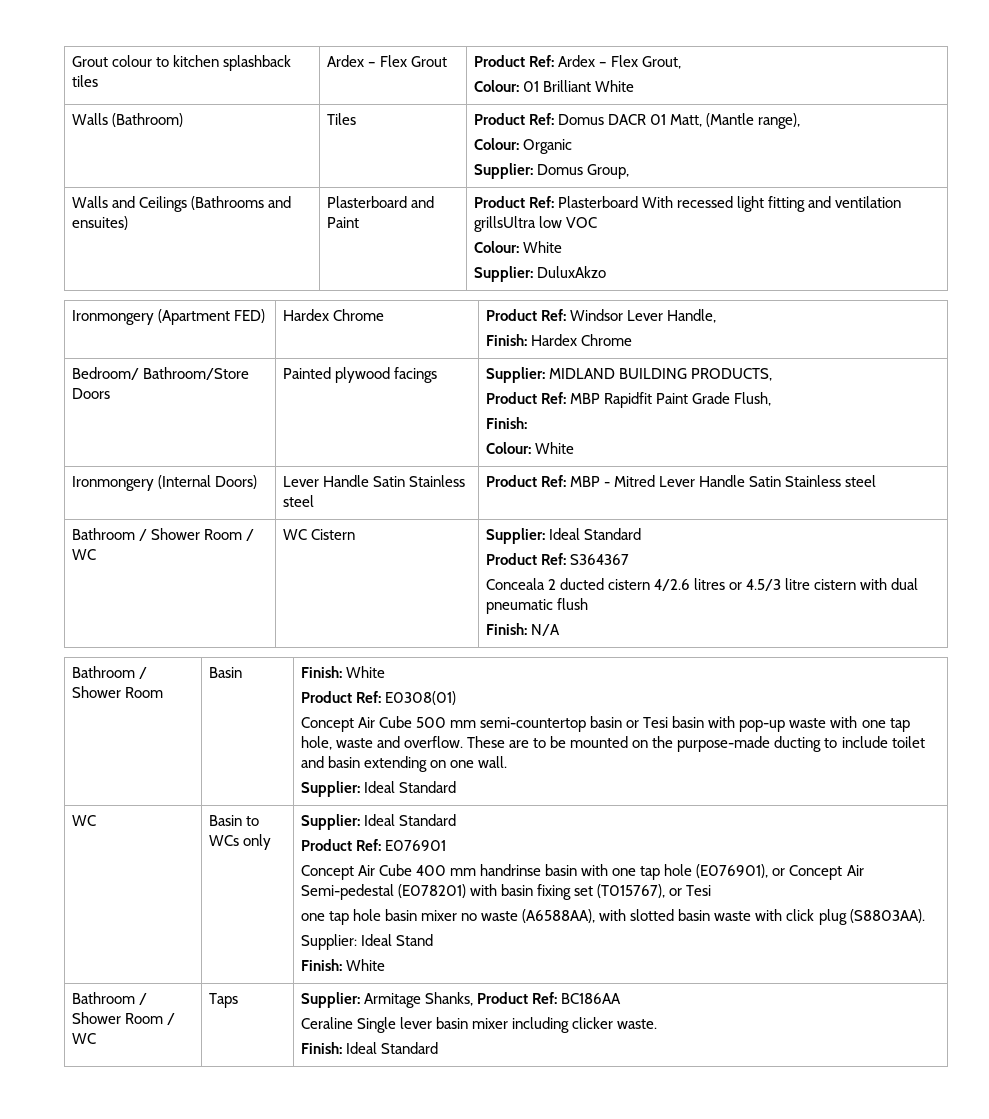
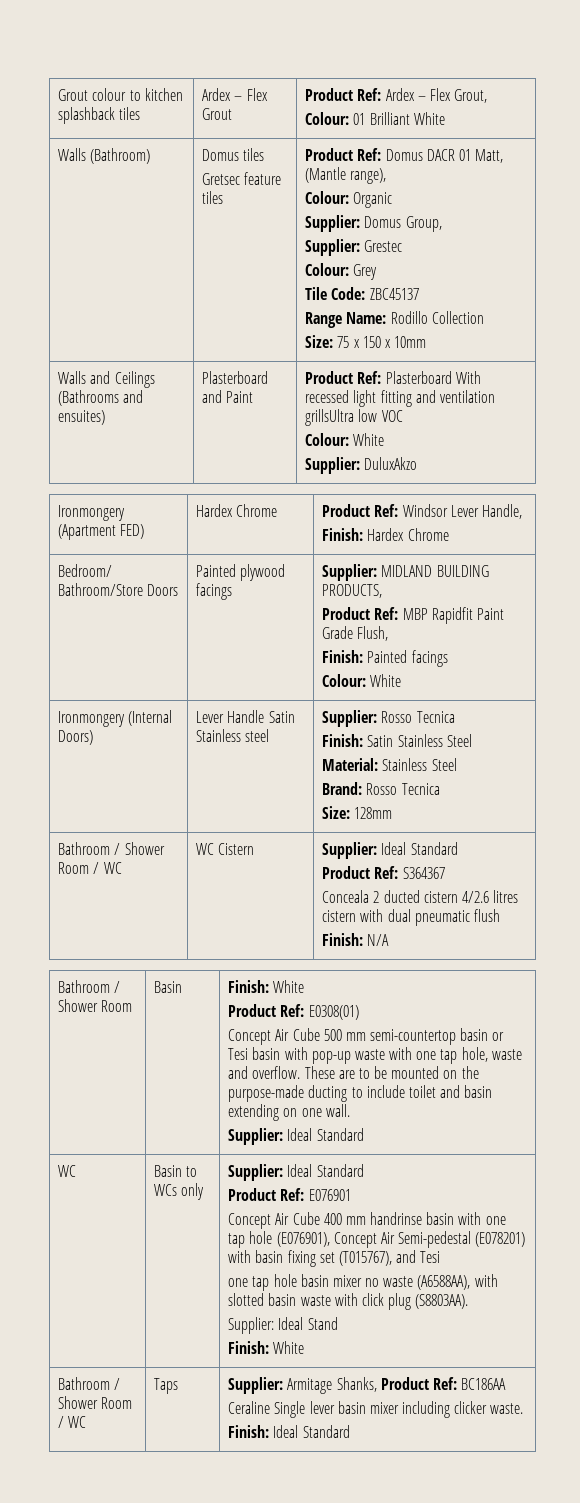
- Walls (Bathroom) | Tiles | Product Ref: Domus DACR 01 Matt, (Mantle range),
+ Walls (Bathroom) | Domus tiles
+ Gretsec feature tiles | Product Ref: Domus DACR 01 Matt, (Mantle range),
  Colour: Organic
  Supplier: Domus Group,
+ Supplier: Grestec
+ Colour: Grey
+ Tile Code: ZBC45137
+ Range Name: Rodillo Collection
+ Size: 75 x 150 x 10mm
  Bedroom/ Bathroom/Store Doors | Painted plywood facings | Supplier: MIDLAND BUILDING PRODUCTS,
  Product Ref: MBP Rapidfit Paint Grade Flush,
- Finish:
+ Finish: Painted facings
- Ironmongery (Internal Doors) | Lever Handle Satin Stainless steel | Product Ref: MBP - Mitred Lever Handle Satin Stainless steel
+ Ironmongery (Internal Doors) | Lever Handle Satin Stainless steel | Supplier: Rosso Tecnica
+ Finish: Satin Stainless Steel
+ Material: Stainless Steel
+ Brand: Rosso Tecnica
+ Size: 128mm
  Bathroom / Shower Room / WC | WC Cistern | Supplier: Ideal Standard
  Product Ref: S364367
- Conceala 2 ducted cistern 4/2.6 litres or 4.5/3 litre cistern with dual pneumatic flush
+ Conceala 2 ducted cistern 4/2.6 litres cistern with dual pneumatic flush
- Concept Air Cube 400 mm handrinse basin with one tap hole (E076901), or Concept Air Semi-pedestal (E078201) with basin fixing set (T015767), or Tesi
+ Concept Air Cube 400 mm handrinse basin with one tap hole (E076901), Concept Air Semi-pedestal (E078201) with basin fixing set (T015767), and Tesi

